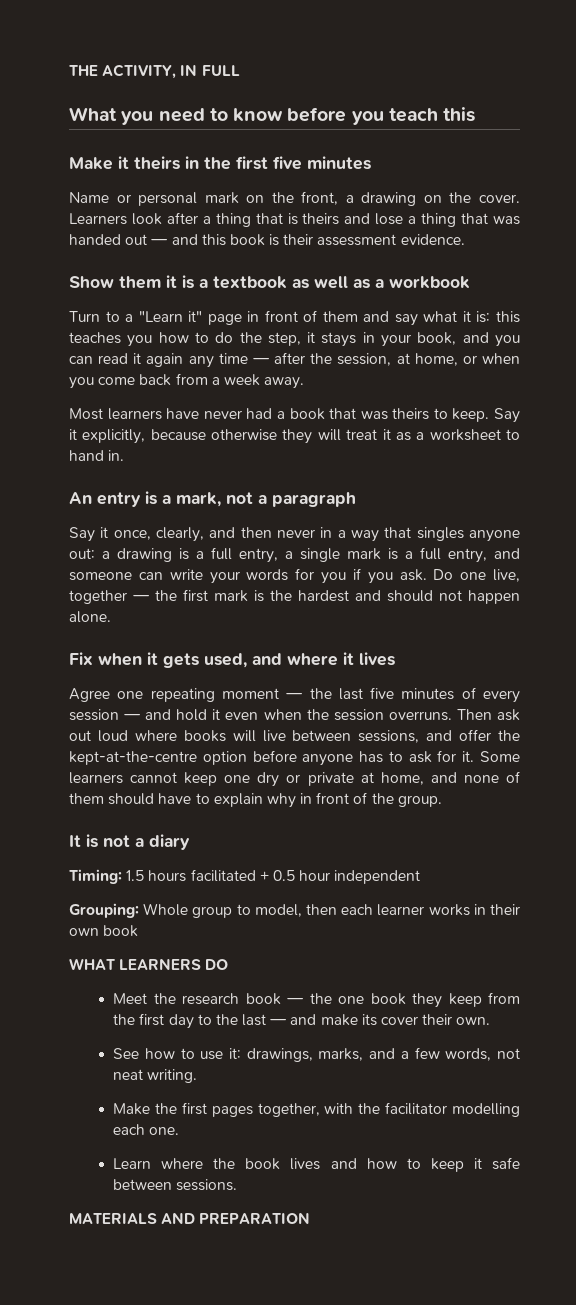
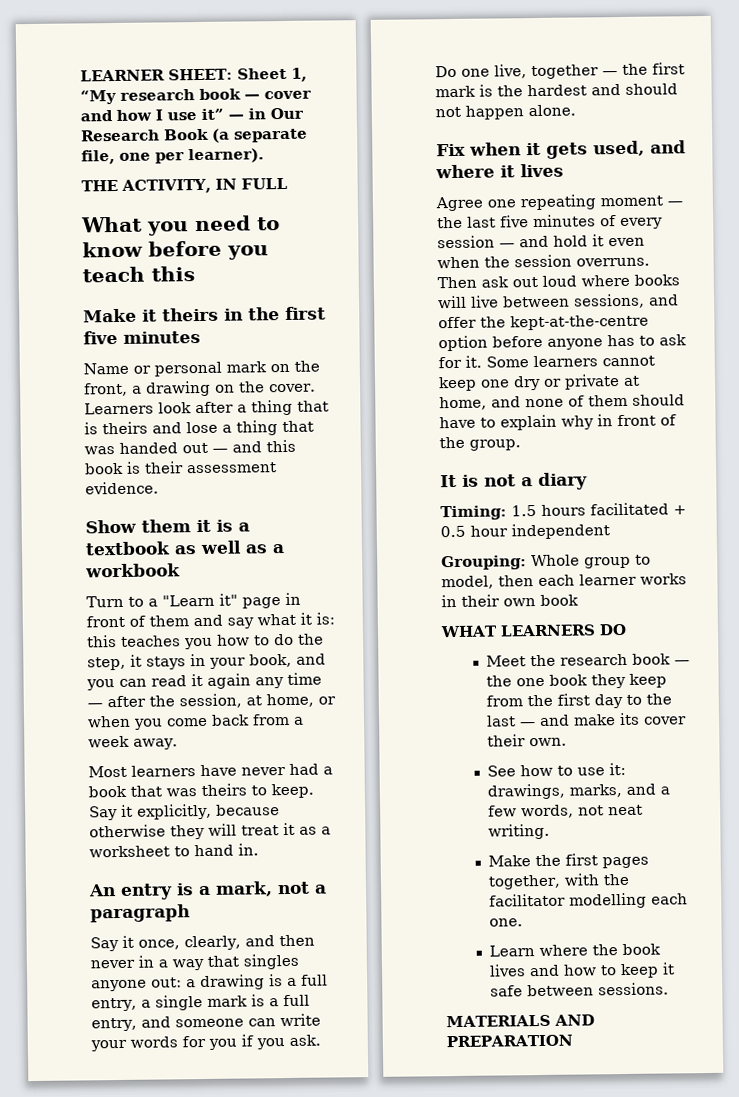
+ LEARNER SHEET: Sheet 1, “My research book — cover and how I use it” — in Our Research Book (a separate file, one per learner).

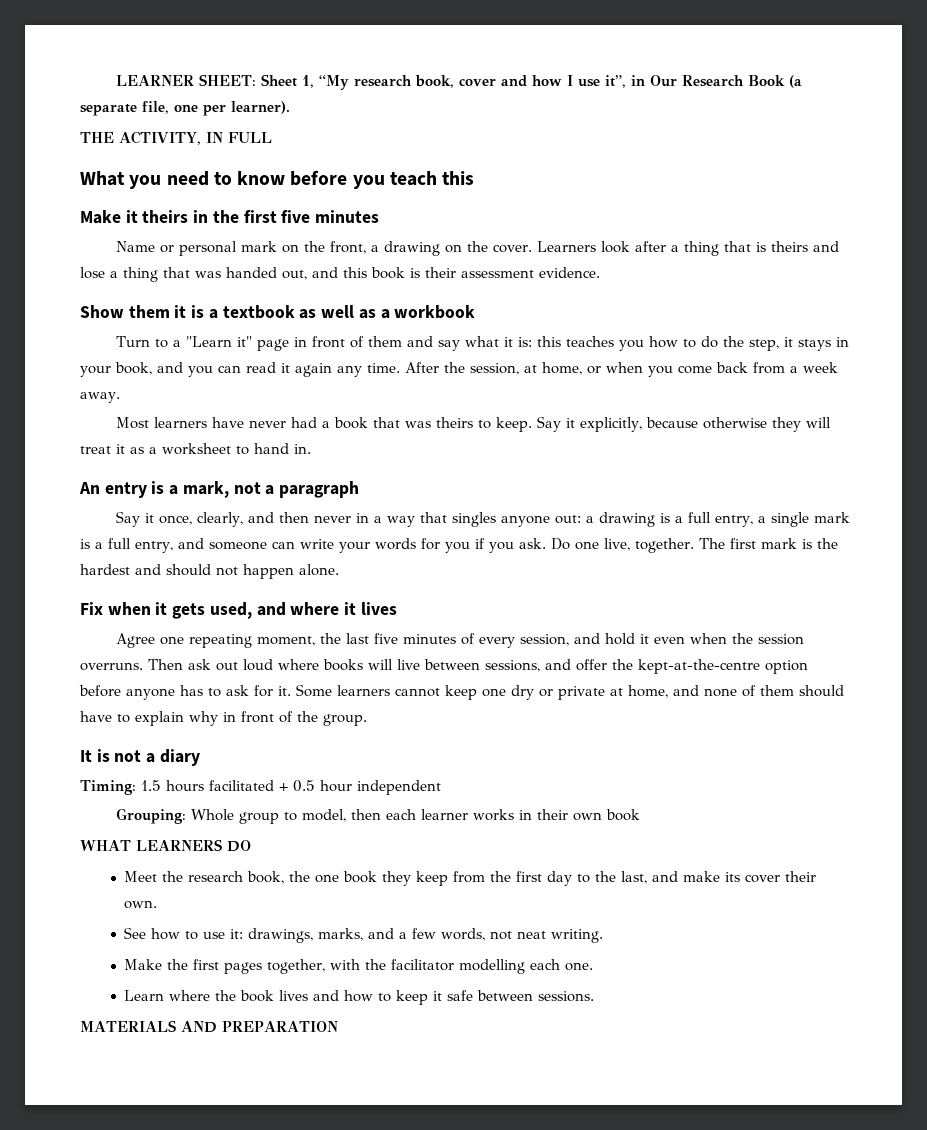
- LEARNER SHEET: Sheet 1, “My research book — cover and how I use it” — in Our Research Book (a separate file, one per learner).
+ LEARNER SHEET: Sheet 1, “My research book, cover and how I use it”, in Our Research Book (a separate file, one per learner).
- Learners look after a thing that is theirs and lose a thing that was handed out — and this book is their assessment evidence.
+ Learners look after a thing that is theirs and lose a thing that was handed out, and this book is their assessment evidence.
- Turn to a "Learn it" page in front of them and say what it is: this teaches you how to do the step, it stays in your book, and you can read it again any time — after the session, at home, or when you come back from a week away.
+ Turn to a "Learn it" page in front of them and say what it is: this teaches you how to do the step, it stays in your book, and you can read it again any time. After the session, at home, or when you come back from a week away.
- Do one live, together — the first mark is the hardest and should not happen alone.
+ Do one live, together. The first mark is the hardest and should not happen alone.
- Agree one repeating moment — the last five minutes of every session — and hold it even when the session overruns.
+ Agree one repeating moment, the last five minutes of every session, and hold it even when the session overruns.
- Meet the research book — the one book they keep from the first day to the last — and make its cover their own.
+ Meet the research book, the one book they keep from the first day to the last, and make its cover their own.

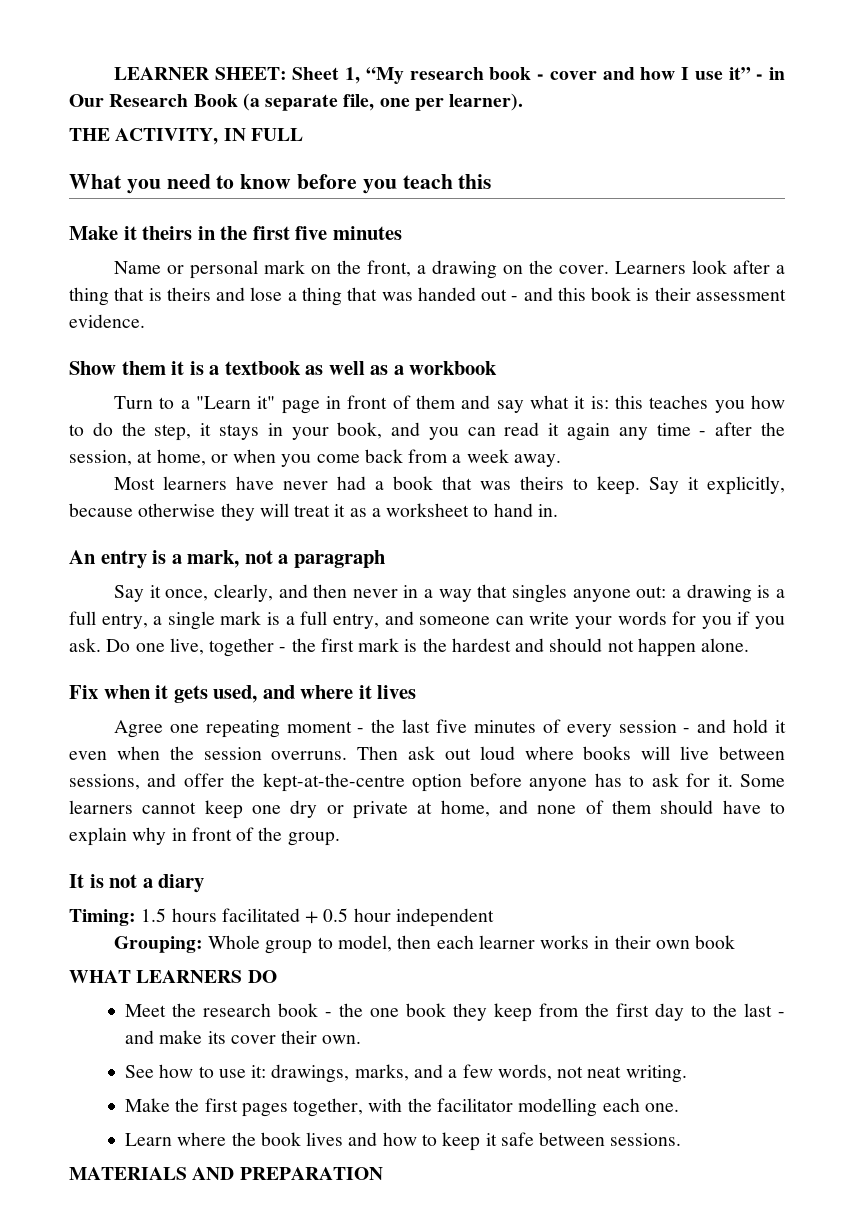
- LEARNER SHEET: Sheet 1, “My research book, cover and how I use it”, in Our Research Book (a separate file, one per learner).
+ LEARNER SHEET: Sheet 1, “My research book - cover and how I use it” - in Our Research Book (a separate file, one per learner).
- Learners look after a thing that is theirs and lose a thing that was handed out, and this book is their assessment evidence.
+ Learners look after a thing that is theirs and lose a thing that was handed out - and this book is their assessment evidence.
- Turn to a "Learn it" page in front of them and say what it is: this teaches you how to do the step, it stays in your book, and you can read it again any time. After the session, at home, or when you come back from a week away.
+ Turn to a "Learn it" page in front of them and say what it is: this teaches you how to do the step, it stays in your book, and you can read it again any time - after the session, at home, or when you come back from a week away.
- Do one live, together. The first mark is the hardest and should not happen alone.
+ Do one live, together - the first mark is the hardest and should not happen alone.
- Agree one repeating moment, the last five minutes of every session, and hold it even when the session overruns.
+ Agree one repeating moment - the last five minutes of every session - and hold it even when the session overruns.
- Meet the research book, the one book they keep from the first day to the last, and make its cover their own.
+ Meet the research book - the one book they keep from the first day to the last - and make its cover their own.

